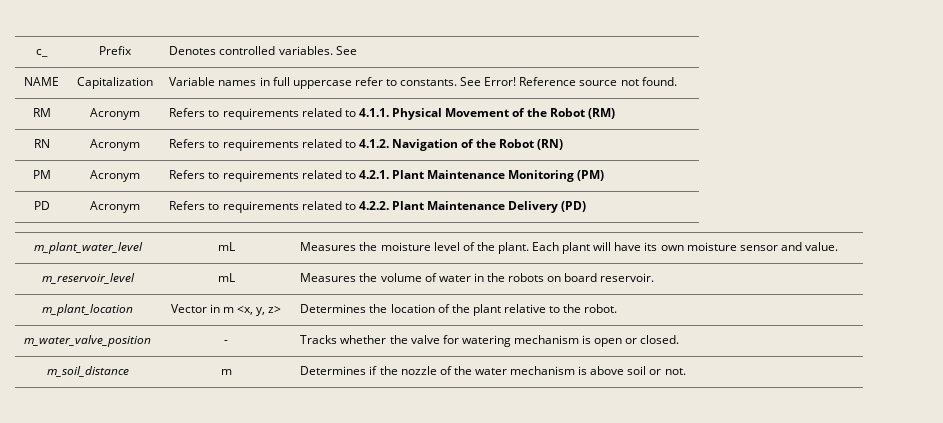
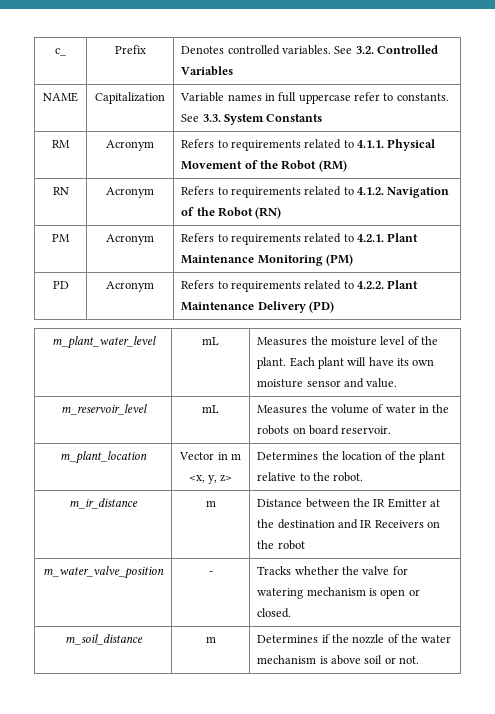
- c_ | Prefix | Denotes controlled variables. See
+ c_ | Prefix | Denotes controlled variables. See 3.2. Controlled Variables
- NAME | Capitalization | Variable names in full uppercase refer to constants. See Error! Reference source not found.
+ NAME | Capitalization | Variable names in full uppercase refer to constants. See 3.3. System Constants
+ m_ir_distance | m | Distance between the IR Emitter at the destination and IR Receivers on the robot

